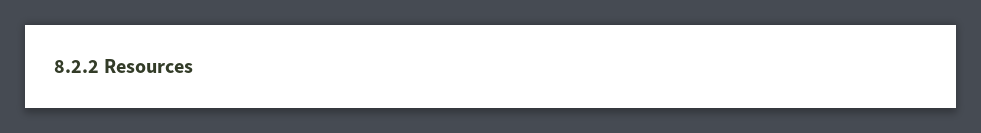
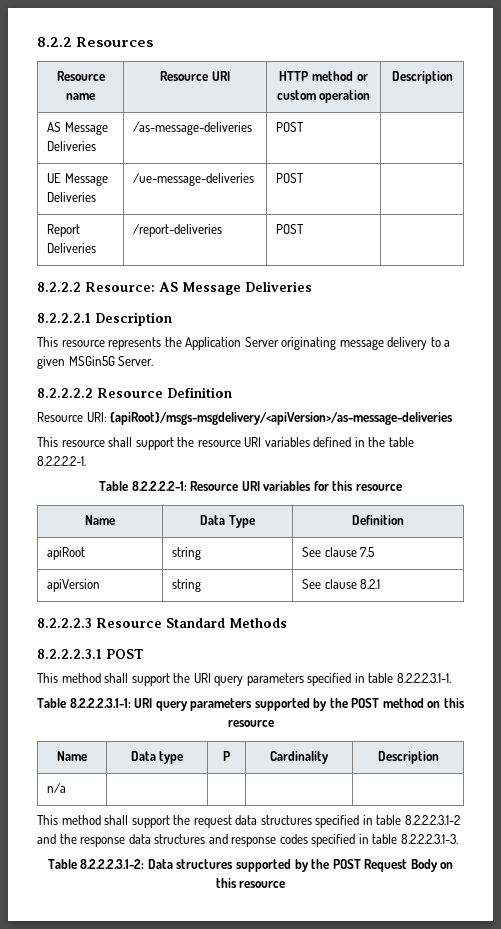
+ Resource name | Resource URI | HTTP method or custom operation | Description
+ AS Message Deliveries | /as-message-deliveries | POST |
+ UE Message Deliveries | /ue-message-deliveries | POST |
+ Report Deliveries | /report-deliveries | POST |
+ 8.2.2.2 Resource: AS Message Deliveries
+ 8.2.2.2.1 Description
+ This resource represents the Application Server originating message delivery to a given MSGin5G Server.
+ 8.2.2.2.2 Resource Definition
+ Resource URI: {apiRoot}/msgs-msgdelivery/<apiVersion>/as-message-deliveries
+ This resource shall support the resource URI variables defined in the table 8.2.2.2.2-1.
+ Table 8.2.2.2.2-1: Resource URI variables for this resource
+ Name | Data Type | Definition
+ apiRoot | string | See clause 7.5
+ apiVersion | string | See clause 8.2.1
+ 8.2.2.2.3 Resource Standard Methods
+ 8.2.2.2.3.1 POST
+ This method shall support the URI query parameters specified in table 8.2.2.2.3.1-1.
+ Table 8.2.2.2.3.1-1: URI query parameters supported by the POST method on this resource
+ Name | Data type | P | Cardinality | Description
+ n/a | | | |
+ This method shall support the request data structures specified in table 8.2.2.2.3.1-2 and the response data structures and response codes specified in table 8.2.2.2.3.1-3.
+ Table 8.2.2.2.3.1-2: Data structures supported by the POST Request Body on this resource

